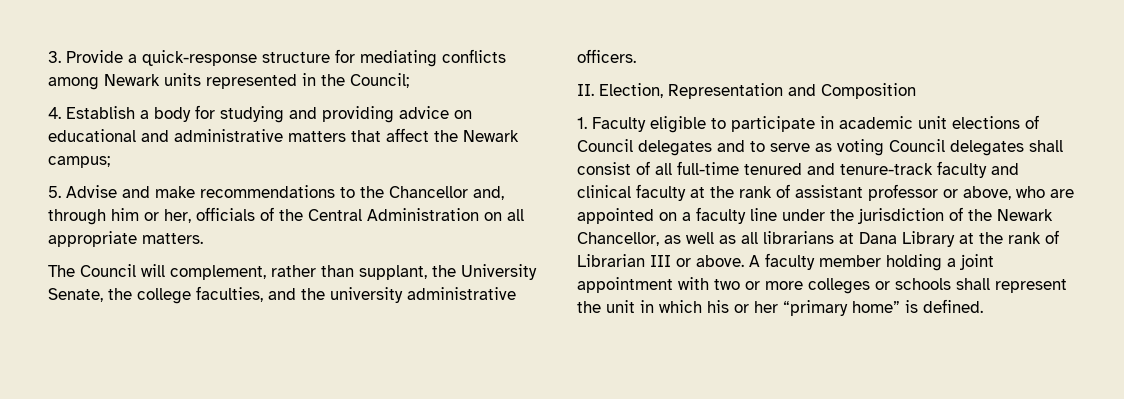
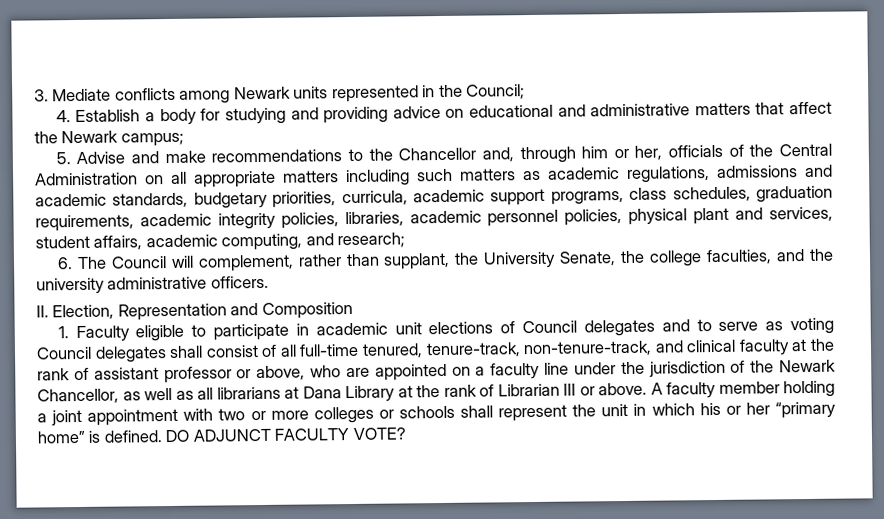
- 3. Provide a quick-response structure for mediating conflicts among Newark units represented in the Council;
+ 3. Mediate conflicts among Newark units represented in the Council;
- 5. Advise and make recommendations to the Chancellor and, through him or her, officials of the Central Administration on all appropriate matters.
- The Council will complement, rather than supplant, the University Senate, the college faculties, and the university administrative officers.
+ 5. Advise and make recommendations to the Chancellor and, through him or her, officials of the Central Administration on all appropriate matters including such matters as academic regulations, admissions and academic standards, budgetary priorities, curricula, academic support programs, class schedules, graduation requirements, academic integrity policies, libraries, academic personnel policies, physical plant and services, student affairs, academic computing, and research;
+ 6. The Council will complement, rather than supplant, the University Senate, the college faculties, and the university administrative officers.
- 1. Faculty eligible to participate in academic unit elections of Council delegates and to serve as voting Council delegates shall consist of all full-time tenured and tenure-track faculty and clinical faculty at the rank of assistant professor or above, who are appointed on a faculty line under the jurisdiction of the Newark Chancellor, as well as all librarians at Dana Library at the rank of Librarian III or above.
+ 1. Faculty eligible to participate in academic unit elections of Council delegates and to serve as voting Council delegates shall consist of all full-time tenured, tenure-track, non-tenure-track, and clinical faculty at the rank of assistant professor or above, who are appointed on a faculty line under the jurisdiction of the Newark Chancellor, as well as all librarians at Dana Library at the rank of Librarian III or above.
+ DO ADJUNCT FACULTY VOTE?

